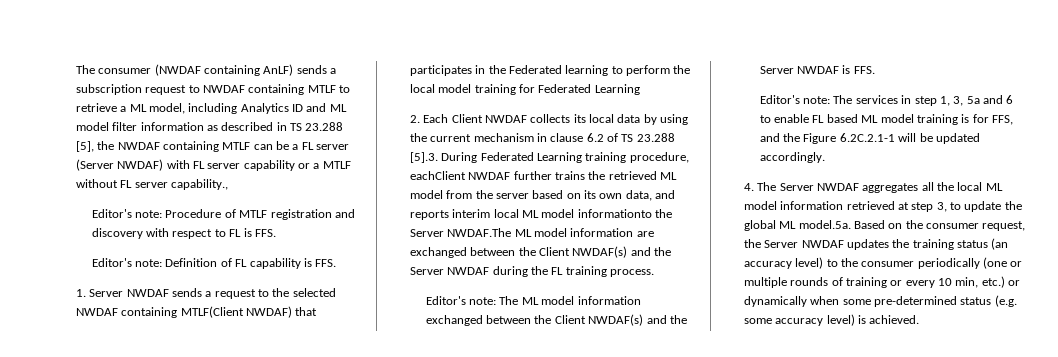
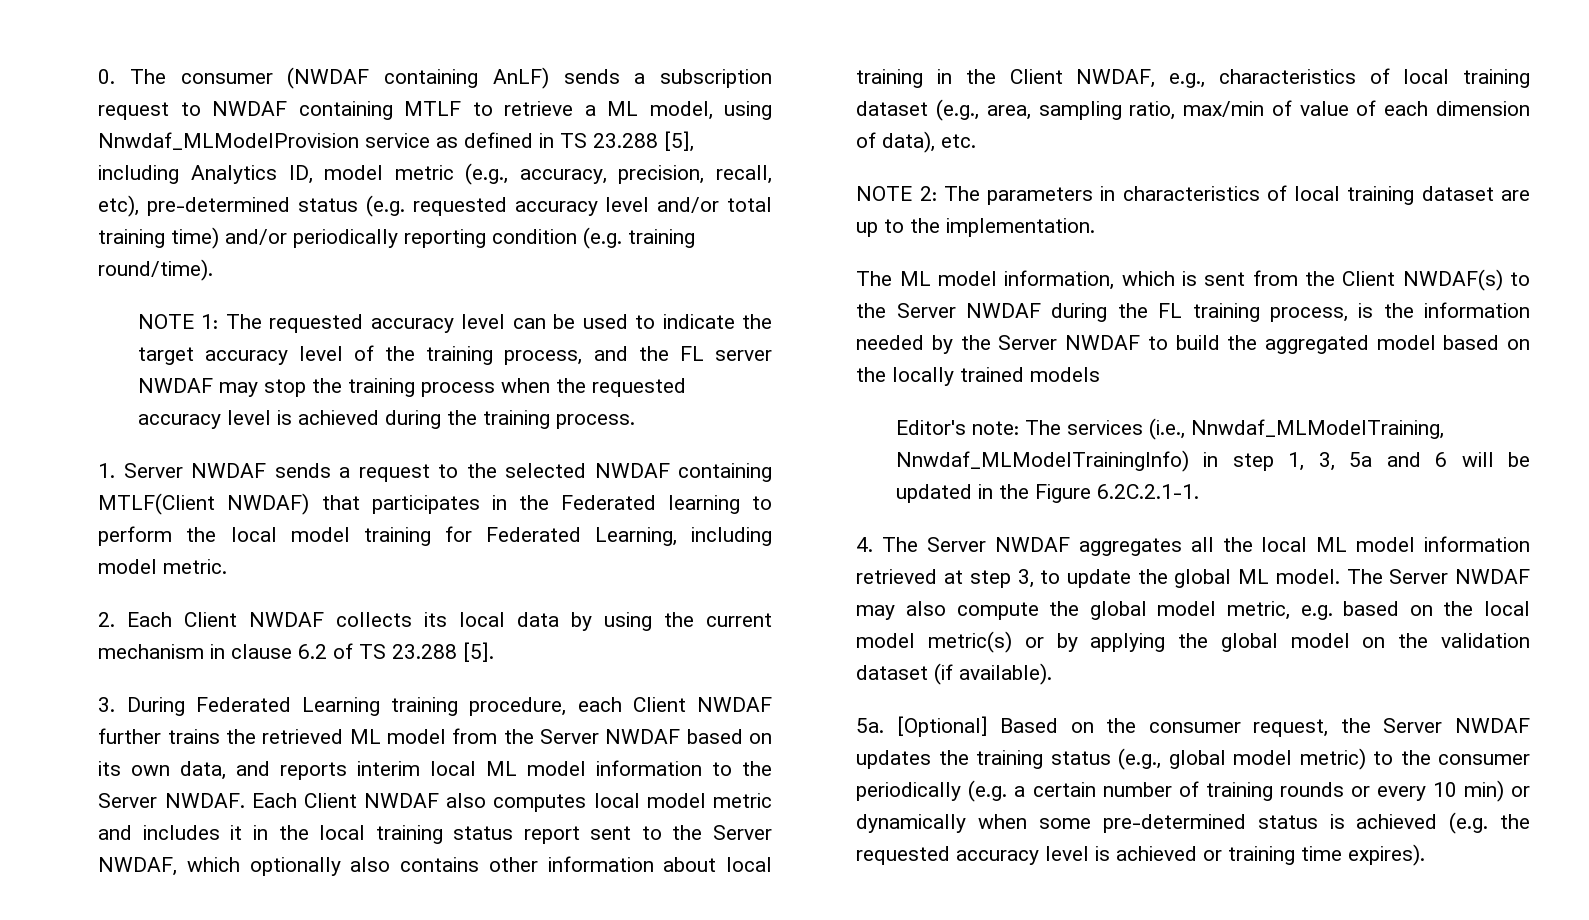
- The consumer (NWDAF containing AnLF) sends a subscription request to NWDAF containing MTLF to retrieve a ML model, including Analytics ID and ML model filter information as described in TS 23.288 [5], the NWDAF containing MTLF can be a FL server (Server NWDAF) with FL server capability or a MTLF without FL server capability.,
- Editor's note: Procedure of MTLF registration and discovery with respect to FL is FFS.
- Editor's note: Definition of FL capability is FFS.
+ 0. The consumer (NWDAF containing AnLF) sends a subscription request to NWDAF containing MTLF to retrieve a ML model, using Nnwdaf_MLModelProvision service as defined in TS 23.288 [5], including Analytics ID, model metric (e.g., accuracy, precision, recall, etc), pre-determined status (e.g. requested accuracy level and/or total training time) and/or periodically reporting condition (e.g. training round/time).
+ NOTE 1: The requested accuracy level can be used to indicate the target accuracy level of the training process, and the FL server NWDAF may stop the training process when the requested accuracy level is achieved during the training process.
- 1. Server NWDAF sends a request to the selected NWDAF containing MTLF(Client NWDAF) that participates in the Federated learning to perform the local model training for Federated Learning
+ 1. Server NWDAF sends a request to the selected NWDAF containing MTLF(Client NWDAF) that participates in the Federated learning to perform the local model training for Federated Learning, including model metric.
- 2. Each Client NWDAF collects its local data by using the current mechanism in clause 6.2 of TS 23.288 [5].3. During Federated Learning training procedure, eachClient NWDAF further trains the retrieved ML model from the server based on its own data, and reports interim local ML model informationto the Server NWDAF.The ML model information are exchanged between the Client NWDAF(s) and the Server NWDAF during the FL training process.
- Editor's note: The ML model information exchanged between the Client NWDAF(s) and the Server NWDAF is FFS.
+ 2. Each Client NWDAF collects its local data by using the current mechanism in clause 6.2 of TS 23.288 [5].
+ 3. During Federated Learning training procedure, each Client NWDAF further trains the retrieved ML model from the Server NWDAF based on its own data, and reports interim local ML model information to the Server NWDAF. Each Client NWDAF also computes local model metric and includes it in the local training status report sent to the Server NWDAF, which optionally also contains other information about local training in the Client NWDAF, e.g., characteristics of local training dataset (e.g., area, sampling ratio, max/min of value of each dimension of data), etc.
+ NOTE 2: The parameters in characteristics of local training dataset are up to the implementation.
+ The ML model information, which is sent from the Client NWDAF(s) to the Server NWDAF during the FL training process, is the information needed by the Server NWDAF to build the aggregated model based on the locally trained models
- Editor's note: The services in step 1, 3, 5a and 6 to enable FL based ML model training is for FFS, and the Figure 6.2C.2.1-1 will be updated accordingly.
+ Editor's note: The services (i.e., Nnwdaf_MLModelTraining, Nnwdaf_MLModelTrainingInfo) in step 1, 3, 5a and 6 will be updated in the Figure 6.2C.2.1-1.
- 4. The Server NWDAF aggregates all the local ML model information retrieved at step 3, to update the global ML model.5a. Based on the consumer request, the Server NWDAF updates the training status (an accuracy level) to the consumer periodically (one or multiple rounds of training or every 10 min, etc.) or dynamically when some pre-determined status (e.g. some accuracy level) is achieved.
+ 4. The Server NWDAF aggregates all the local ML model information retrieved at step 3, to update the global ML model. The Server NWDAF may also compute the global model metric, e.g. based on the local model metric(s) or by applying the global model on the validation dataset (if available).
+ 5a. [Optional] Based on the consumer request, the Server NWDAF updates the training status (e.g., global model metric) to the consumer periodically (e.g. a certain number of training rounds or every 10 min) or dynamically when some pre-determined status is achieved (e.g. the requested accuracy level is achieved or training time expires).

